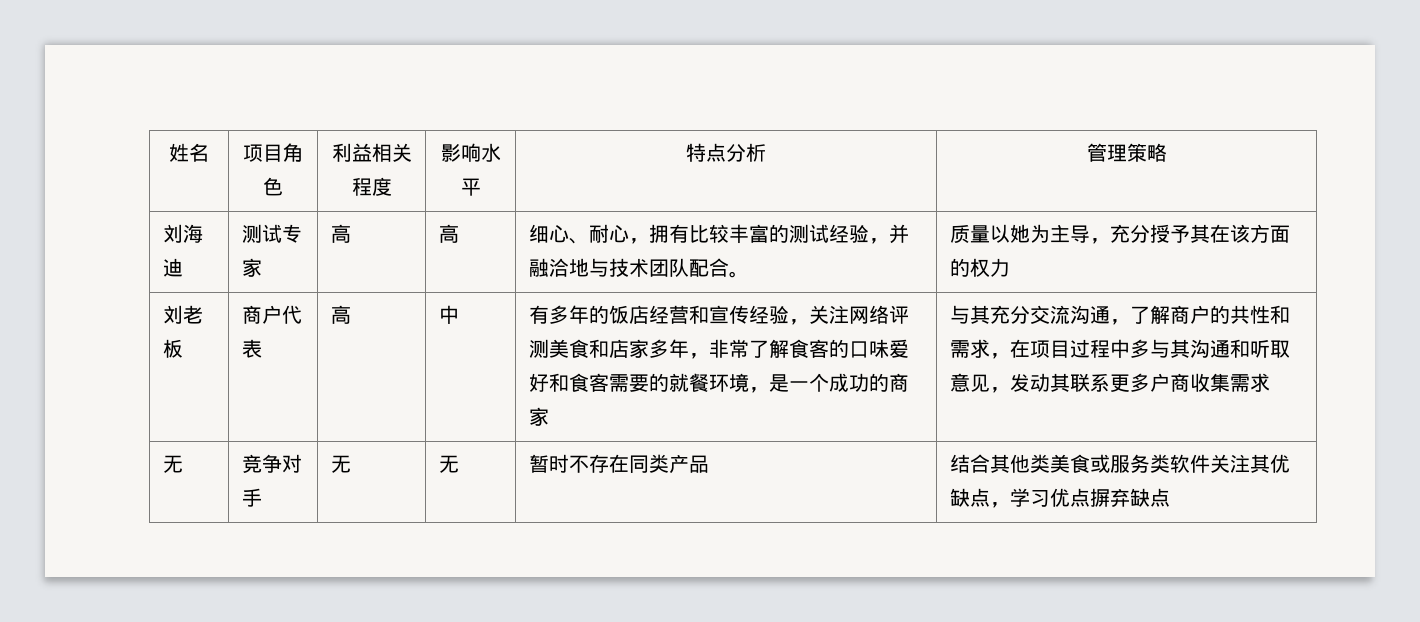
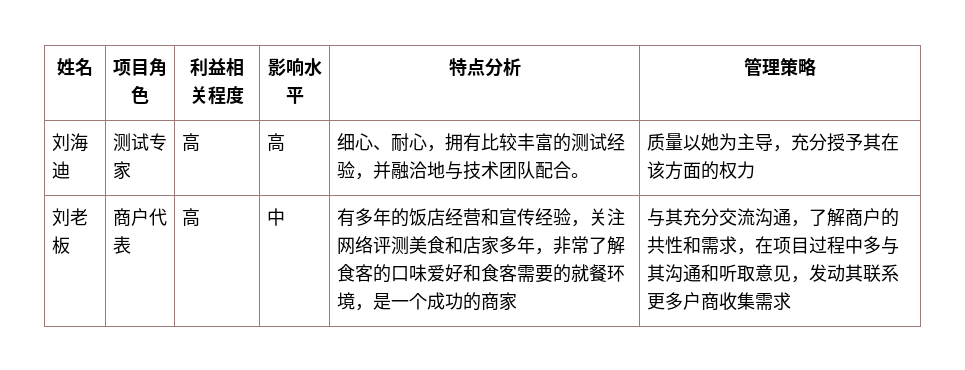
- 无 | 竞争对手 | 无 | 无 | 暂时不存在同类产品 | 结合其他类美食或服务类软件关注其优缺点，学习优点摒弃缺点

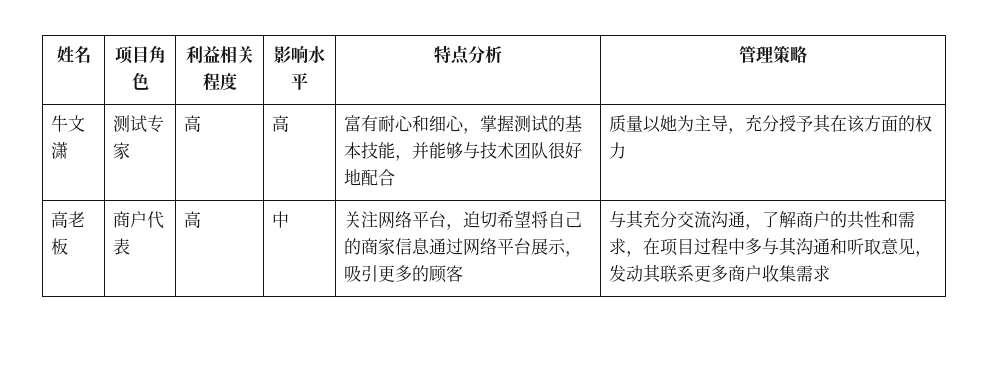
- 刘海迪 | 测试专家 | 高 | 高 | 细心、耐心，拥有比较丰富的测试经验，并融洽地与技术团队配合。 | 质量以她为主导，充分授予其在该方面的权力
+ 牛文潇 | 测试专家 | 高 | 高 | 富有耐心和细心，掌握测试的基本技能，并能够与技术团队很好地配合 | 质量以她为主导，充分授予其在该方面的权力
- 刘老板
+ 高老板
- 有多年的饭店经营和宣传经验，关注网络评测美食和店家多年，非常了解食客的口味爱好和食客需要的就餐环境，是一个成功的商家
+ 关注网络平台，迫切希望将自己的商家信息通过网络平台展示，吸引更多的顾客
- 与其充分交流沟通，了解商户的共性和需求，在项目过程中多与其沟通和听取意见，发动其联系更多户商收集需求
+ 与其充分交流沟通，了解商户的共性和需求，在项目过程中多与其沟通和听取意见，发动其联系更多商户收集需求

